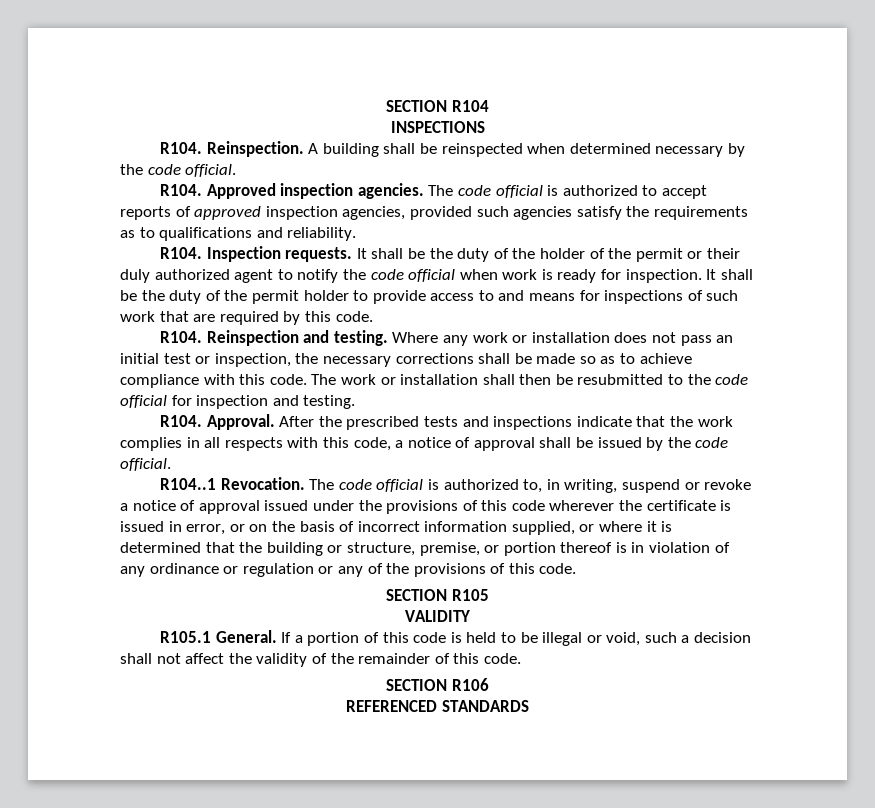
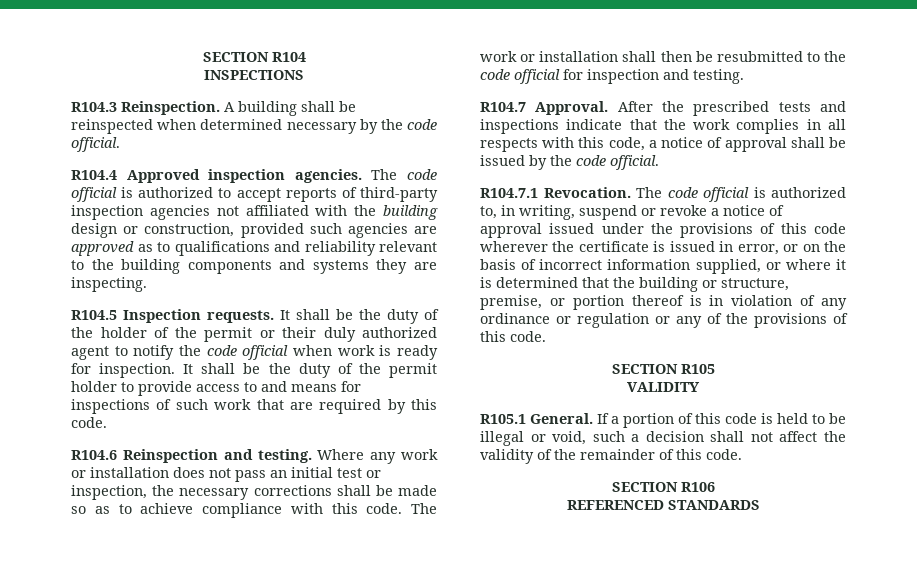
- R104. Reinspection.
+ R104.3 Reinspection.
- R104. Approved inspection agencies.
+ R104.4 Approved inspection agencies.
- The code official is authorized to accept reports of approved inspection agencies, provided such agencies satisfy the requirements as to qualifications and reliability.
- R104. Inspection requests.
+ The code official is authorized to accept reports of third-party inspection agencies not affiliated with the building design or construction, provided such agencies are approved as to qualifications and reliability relevant to the building components and systems they are inspecting.
+ R104.5 Inspection requests.
- R104. Reinspection and testing.
+ R104.6 Reinspection and testing.
- R104. Approval.
+ R104.7 Approval.
- R104..1 Revocation.
+ R104.7.1 Revocation.

